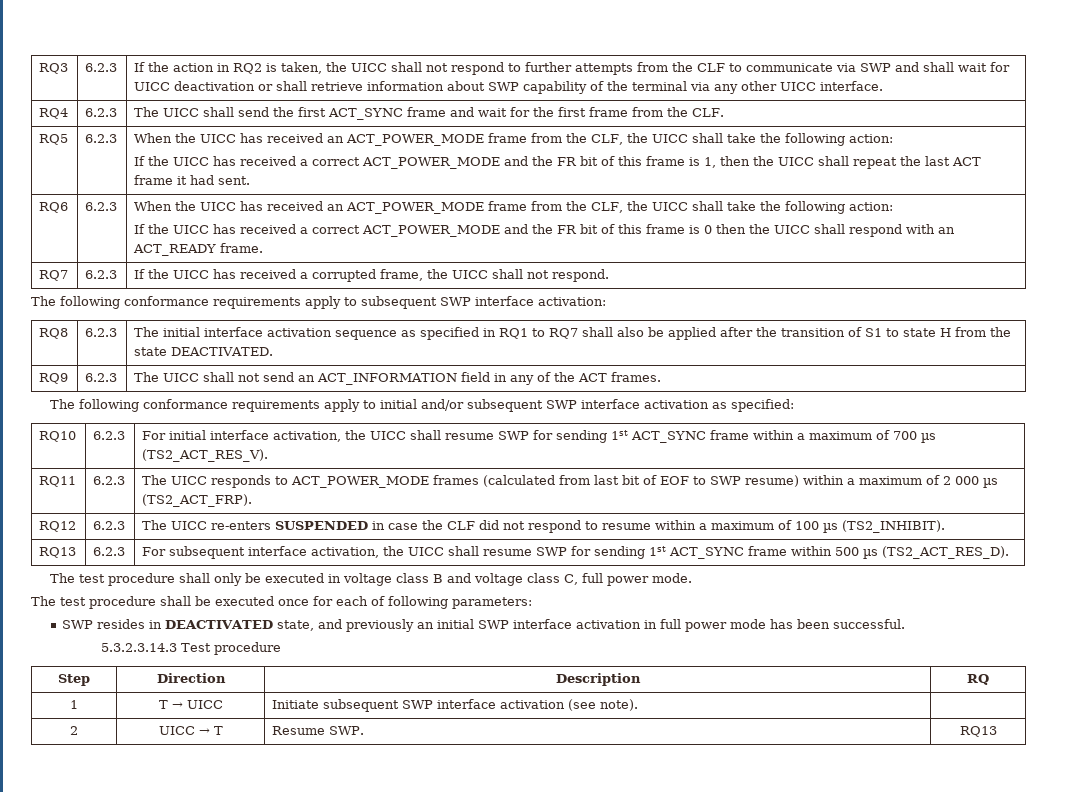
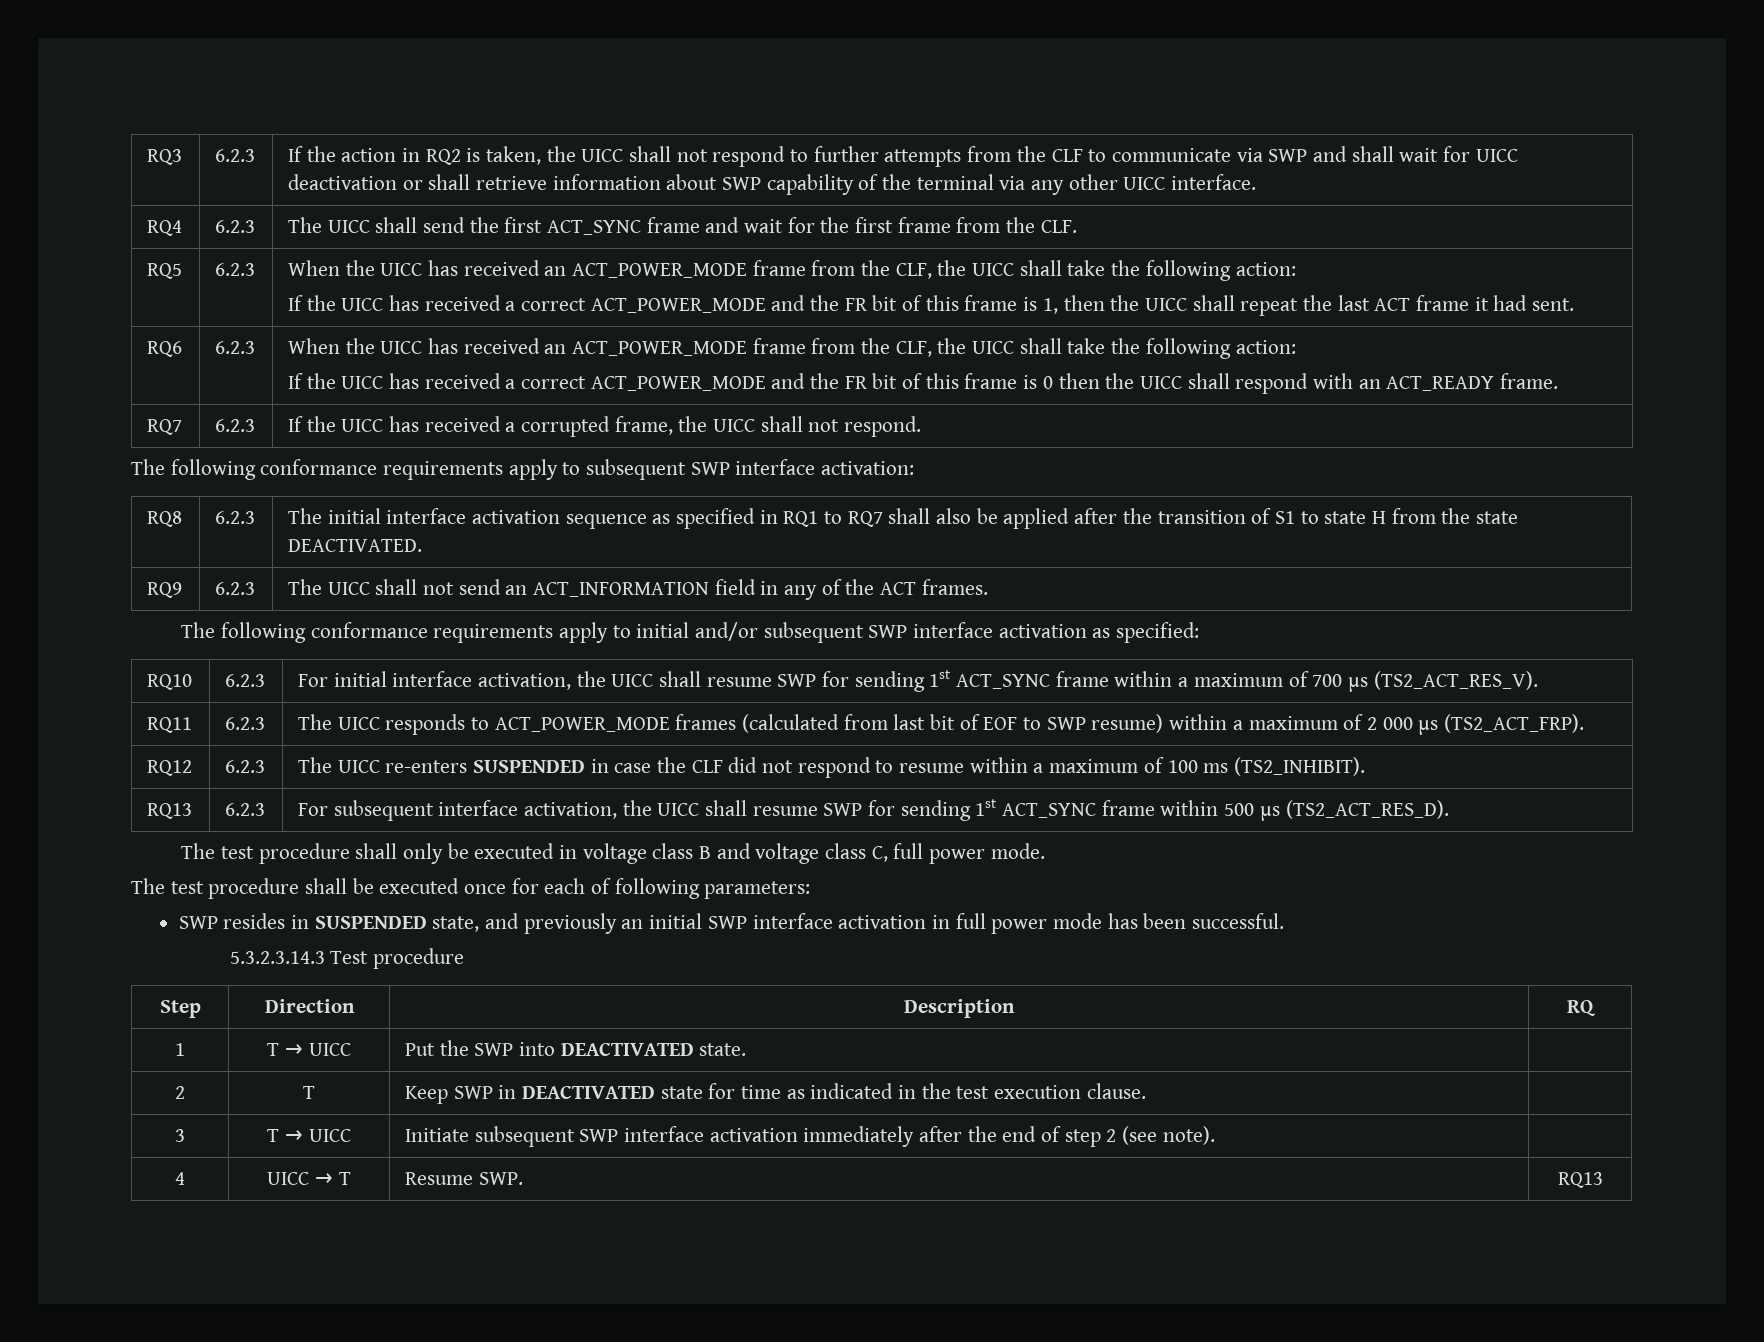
- RQ12 | 6.2.3 | The UICC re-enters SUSPENDED in case the CLF did not respond to resume within a maximum of 100 µs (TS2_INHIBIT).
+ RQ12 | 6.2.3 | The UICC re-enters SUSPENDED in case the CLF did not respond to resume within a maximum of 100 ms (TS2_INHIBIT).
- SWP resides in DEACTIVATED state, and previously an initial SWP interface activation in full power mode has been successful.
+ SWP resides in SUSPENDED state, and previously an initial SWP interface activation in full power mode has been successful.
- 1 | T → UICC | Initiate subsequent SWP interface activation (see note). |
+ 1 | T → UICC | Put the SWP into DEACTIVATED state. |
+ 2 | T | Keep SWP in DEACTIVATED state for time as indicated in the test execution clause. |
+ 3 | T → UICC | Initiate subsequent SWP interface activation immediately after the end of step 2 (see note). |
- 2 | UICC → T | Resume SWP. | RQ13
+ 4 | UICC → T | Resume SWP. | RQ13

